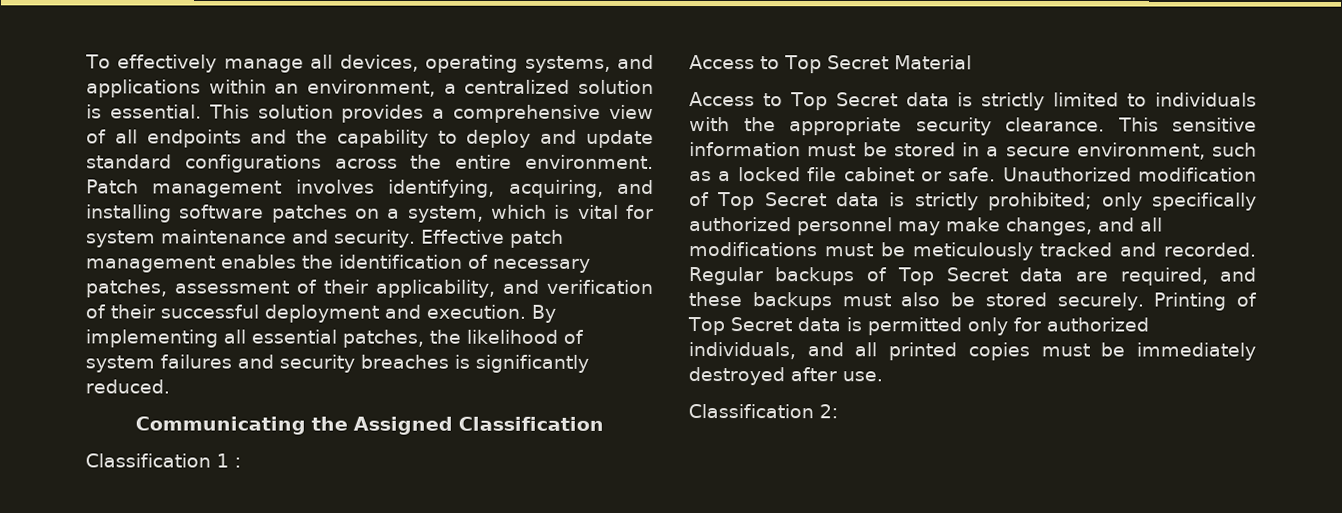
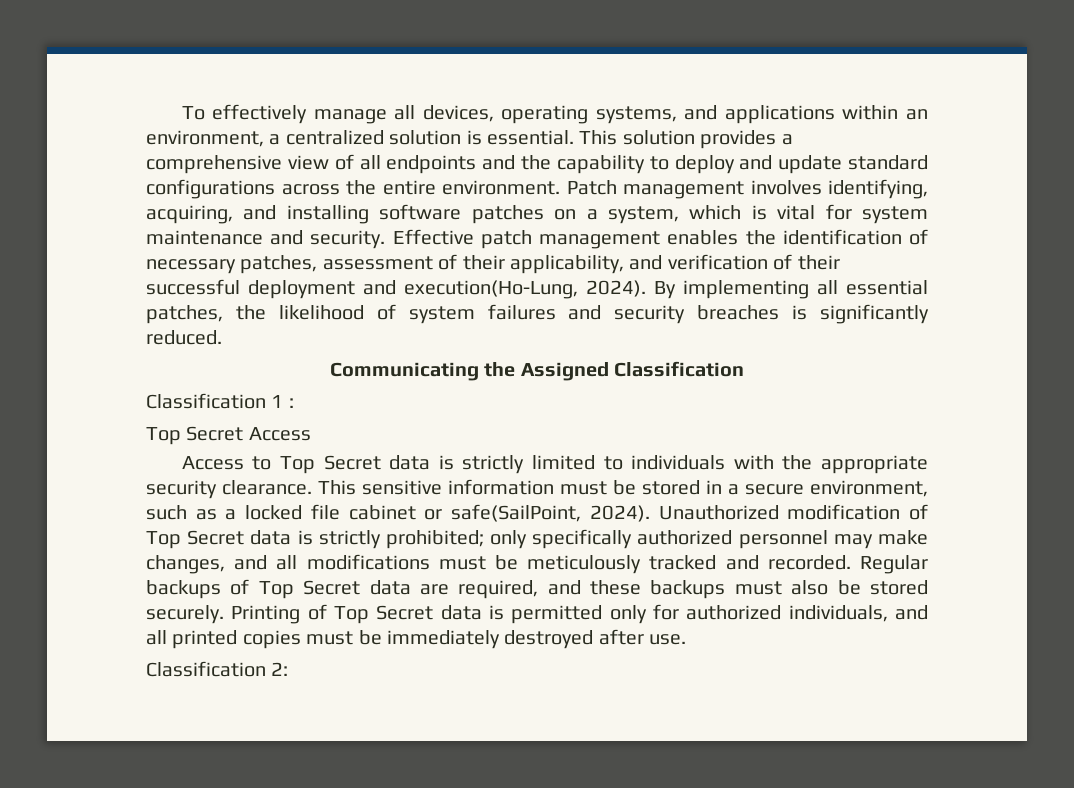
- Effective patch management enables the identification of necessary patches, assessment of their applicability, and verification of their successful deployment and execution.
+ Effective patch management enables the identification of necessary patches, assessment of their applicability, and verification of their successful deployment and execution(Ho-Lung, 2024).
- Access to Top Secret Material
+ Top Secret Access
- This sensitive information must be stored in a secure environment, such as a locked file cabinet or safe.
+ This sensitive information must be stored in a secure environment, such as a locked file cabinet or safe(SailPoint, 2024).

